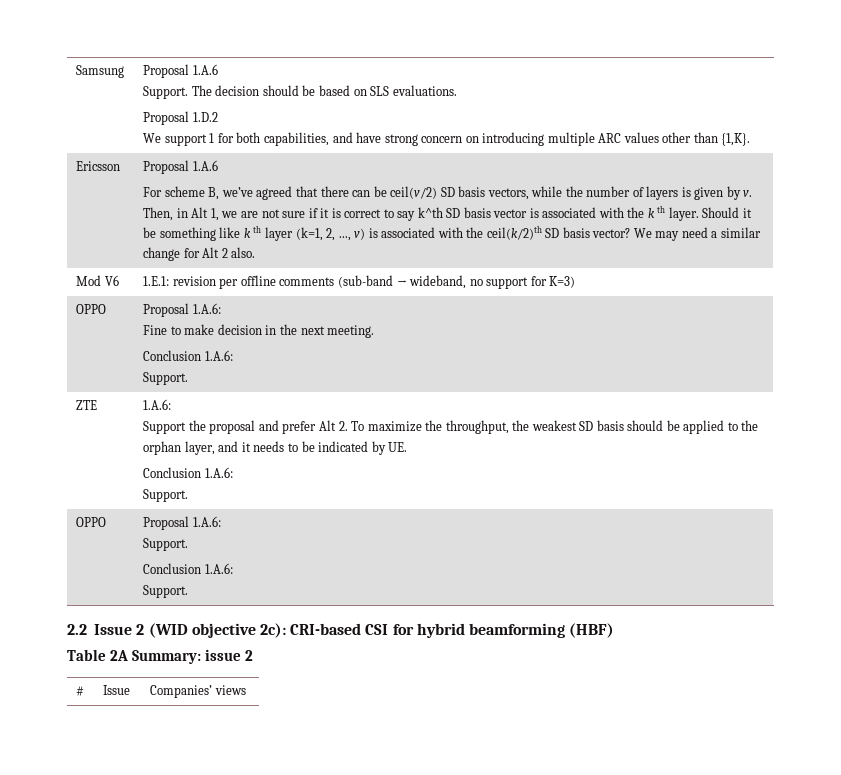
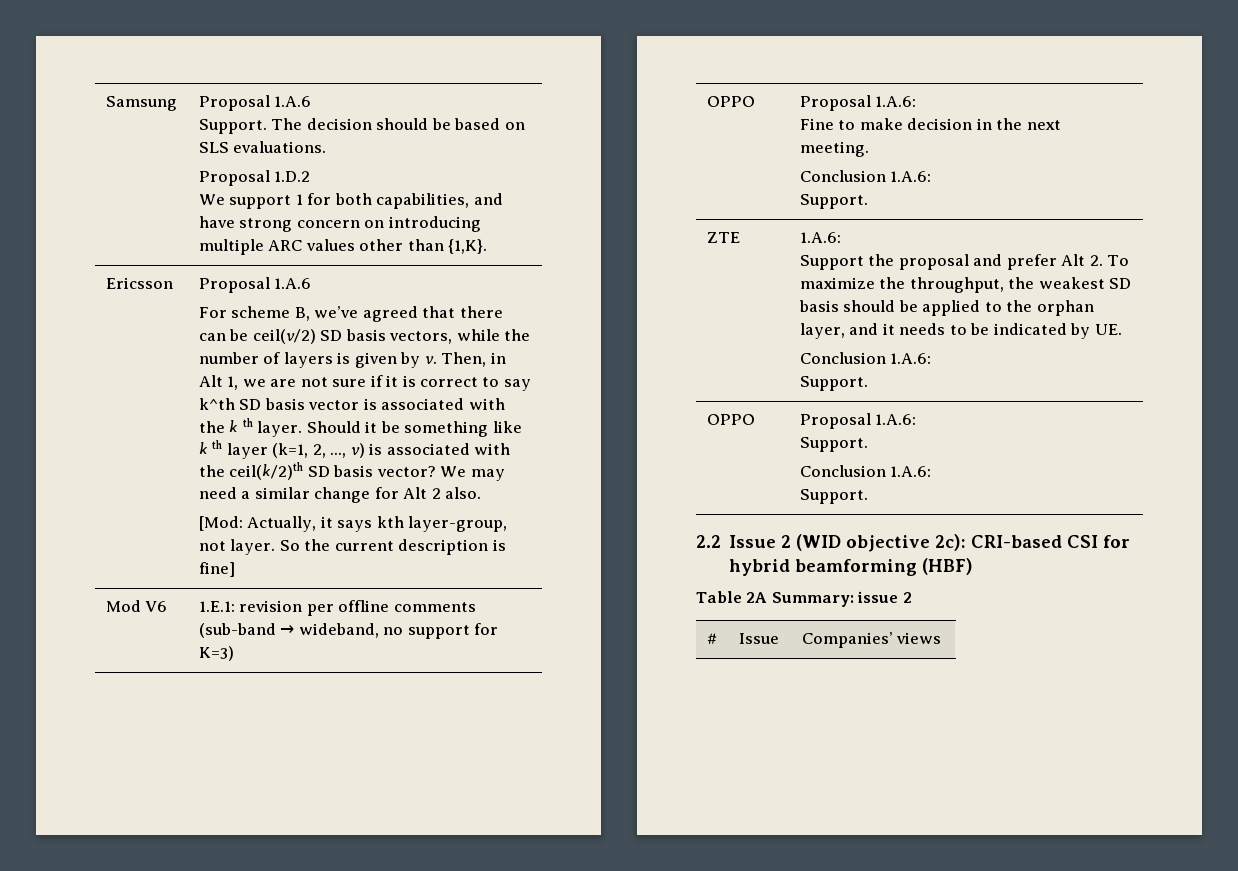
+ [Mod: Actually, it says kth layer-group, not layer. So the current description is fine]

